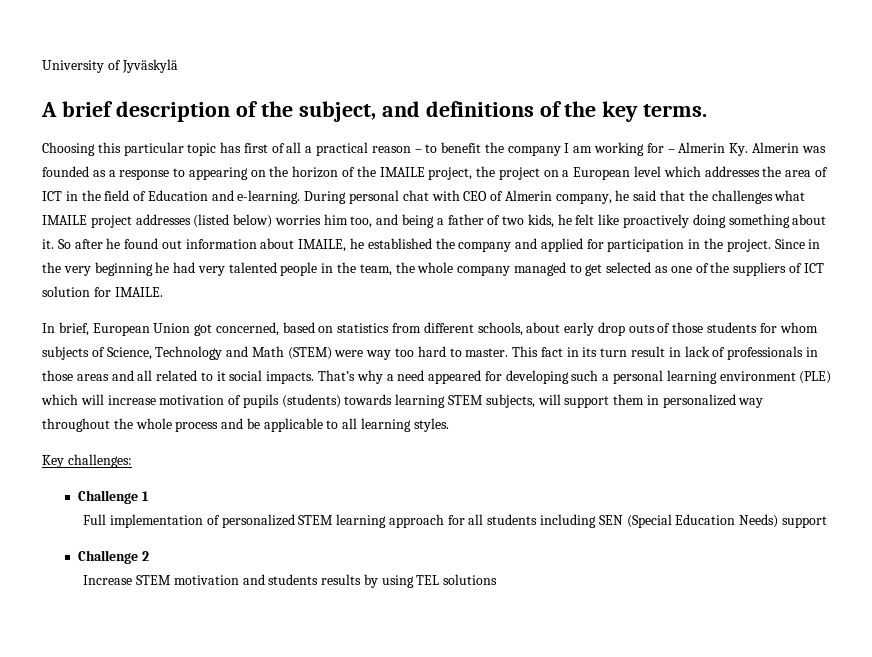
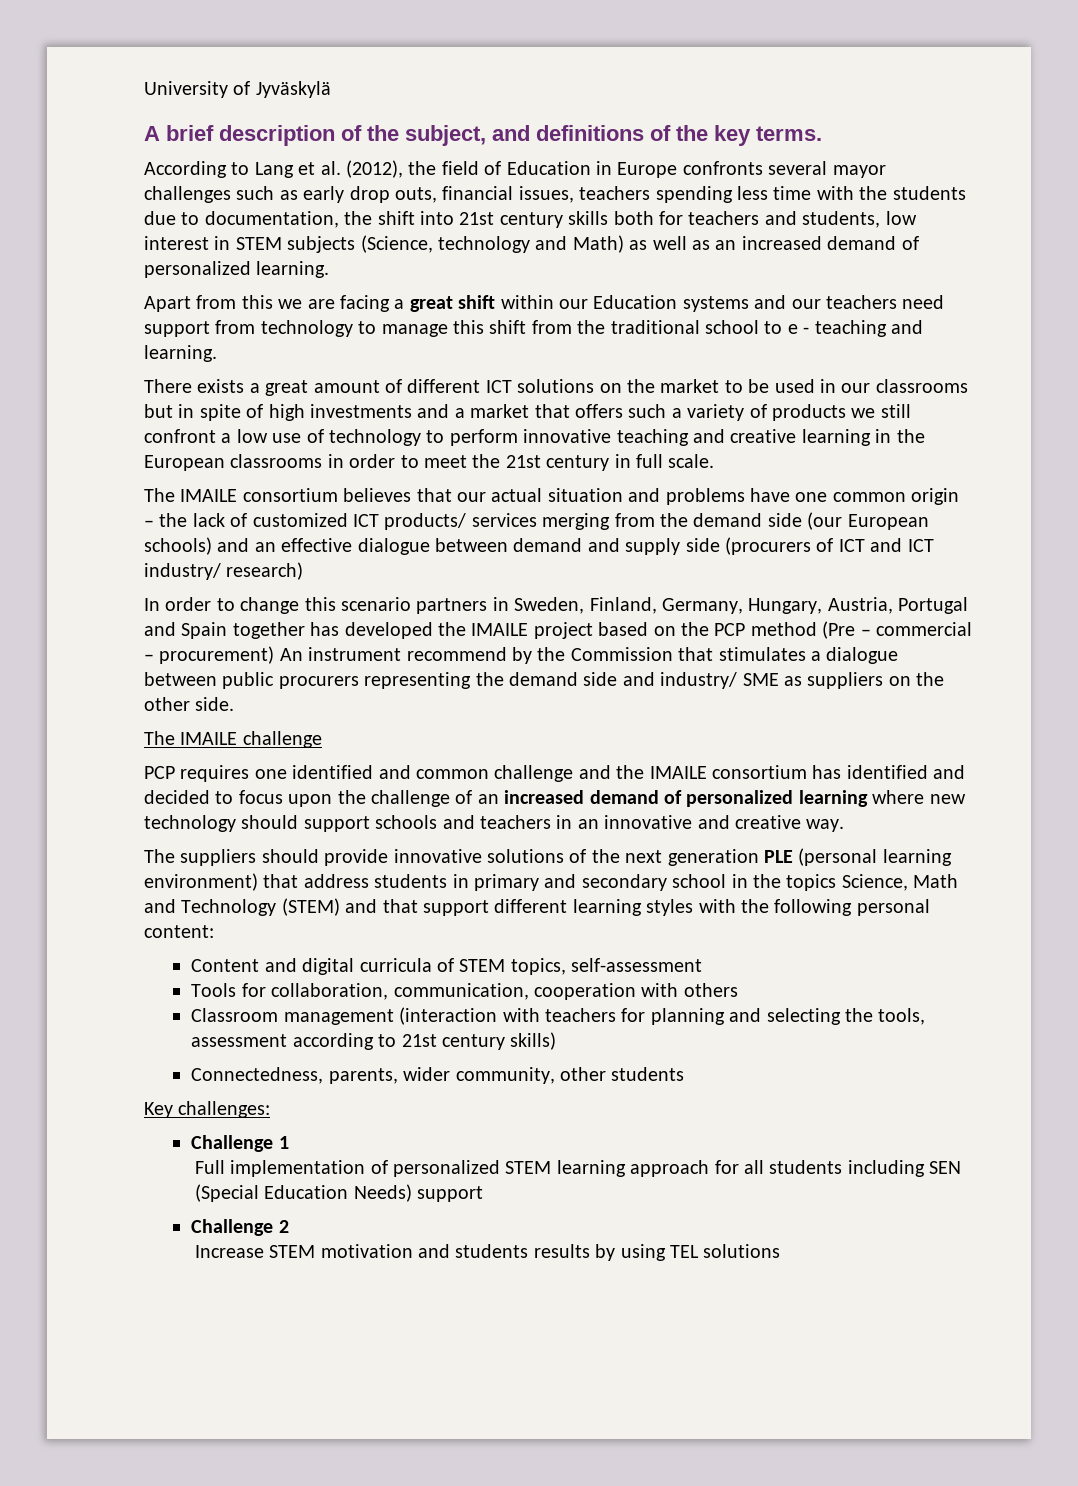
- Choosing this particular topic has first of all a practical reason – to benefit the company I am working for – Almerin Ky. Almerin was founded as a response to appearing on the horizon of the IMAILE project, the project on a European level which addresses the area of ICT in the field of Education and e-learning. During personal chat with CEO of Almerin company, he said that the challenges what IMAILE project addresses (listed below) worries him too, and being a father of two kids, he felt like proactively doing something about it. So after he found out information about IMAILE, he established the company and applied for participation in the project. Since in the very beginning he had very talented people in the team, the whole company managed to get selected as one of the suppliers of ICT solution for IMAILE.
- In brief, European Union got concerned, based on statistics from different schools, about early drop outs of those students for whom subjects of Science, Technology and Math (STEM) were way too hard to master. This fact in its turn result in lack of professionals in those areas and all related to it social impacts. That’s why a need appeared for developing such a personal learning environment (PLE) which will increase motivation of pupils (students) towards learning STEM subjects, will support them in personalized way throughout the whole process and be applicable to all learning styles.
+ According to Lang et al. (2012), the field of Education in Europe confronts several mayor challenges such as early drop outs, financial issues, teachers spending less time with the students due to documentation, the shift into 21st century skills both for teachers and students, low interest in STEM subjects (Science, technology and Math) as well as an increased demand of personalized learning.
+ Apart from this we are facing a great shift within our Education systems and our teachers need support from technology to manage this shift from the traditional school to e - teaching and learning.
+ There exists a great amount of different ICT solutions on the market to be used in our classrooms but in spite of high investments and a market that offers such a variety of products we still confront a low use of technology to perform innovative teaching and creative learning in the European classrooms in order to meet the 21st century in full scale.
+ The IMAILE consortium believes that our actual situation and problems have one common origin – the lack of customized ICT products/ services merging from the demand side (our European schools) and an effective dialogue between demand and supply side (procurers of ICT and ICT industry/ research)
+ In order to change this scenario partners in Sweden, Finland, Germany, Hungary, Austria, Portugal and Spain together has developed the IMAILE project based on the PCP method (Pre – commercial – procurement) An instrument recommend by the Commission that stimulates a dialogue between public procurers representing the demand side and industry/ SME as suppliers on the other side.
+ The IMAILE challenge
+ PCP requires one identified and common challenge and the IMAILE consortium has identified and decided to focus upon the challenge of an increased demand of personalized learning where new technology should support schools and teachers in an innovative and creative way.
+ The suppliers should provide innovative solutions of the next generation PLE (personal learning environment) that address students in primary and secondary school in the topics Science, Math and Technology (STEM) and that support different learning styles with the following personal content:
+ Content and digital curricula of STEM topics, self-assessment
+ Tools for collaboration, communication, cooperation with others
+ Classroom management (interaction with teachers for planning and selecting the tools, assessment according to 21st century skills)
+ Connectedness, parents, wider community, other students

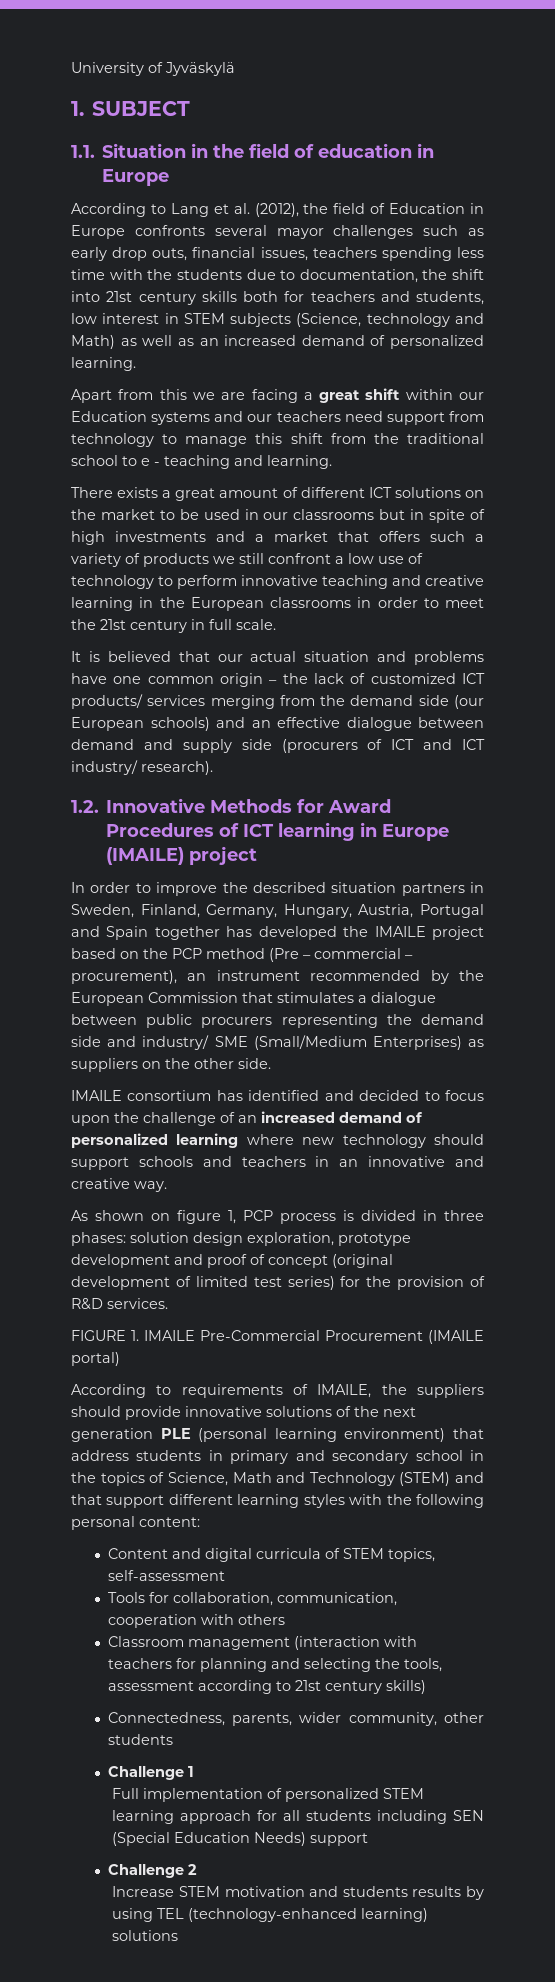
- A brief description of the subject, and definitions of the key terms.
+ 1. SUBJECT
+ 1.1. Situation in the field of education in Europe
- The IMAILE consortium believes that our actual situation and problems have one common origin – the lack of customized ICT products/ services merging from the demand side (our European schools) and an effective dialogue between demand and supply side (procurers of ICT and ICT industry/ research)
+ It is believed that our actual situation and problems have one common origin – the lack of customized ICT products/ services merging from the demand side (our European schools) and an effective dialogue between demand and supply side (procurers of ICT and ICT industry/ research).
+ 1.2. Innovative Methods for Award Procedures of ICT learning in Europe (IMAILE) project
- In order to change this scenario partners in Sweden, Finland, Germany, Hungary, Austria, Portugal and Spain together has developed the IMAILE project based on the PCP method (Pre – commercial – procurement) An instrument recommend by the Commission that stimulates a dialogue between public procurers representing the demand side and industry/ SME as suppliers on the other side.
+ In order to improve the described situation partners in Sweden, Finland, Germany, Hungary, Austria, Portugal and Spain together has developed the IMAILE project based on the PCP method (Pre – commercial – procurement), an instrument recommended by the European Commission that stimulates a dialogue between public procurers representing the demand side and industry/ SME (Small/Medium Enterprises) as suppliers on the other side.
- The IMAILE challenge
- PCP requires one identified and common challenge and the IMAILE consortium has identified and decided to focus upon the challenge of an increased demand of personalized learning where new technology should support schools and teachers in an innovative and creative way.
+ IMAILE consortium has identified and decided to focus upon the challenge of an increased demand of personalized learning where new technology should support schools and teachers in an innovative and creative way.
- The suppliers should provide innovative solutions of the next generation PLE (personal learning environment) that address students in primary and secondary school in the topics Science, Math and Technology (STEM) and that support different learning styles with the following personal content:
+ As shown on figure 1, PCP process is divided in three phases: solution design exploration, prototype development and proof of concept (original development of limited test series) for the provision of R&D services.
+ FIGURE 1. IMAILE Pre-Commercial Procurement (IMAILE portal)
+ According to requirements of IMAILE, the suppliers should provide innovative solutions of the next generation PLE (personal learning environment) that address students in primary and secondary school in the topics of Science, Math and Technology (STEM) and that support different learning styles with the following personal content:
- Key challenges:
- Increase STEM motivation and students results by using TEL solutions
+ Increase STEM motivation and students results by using TEL (technology-enhanced learning) solutions

